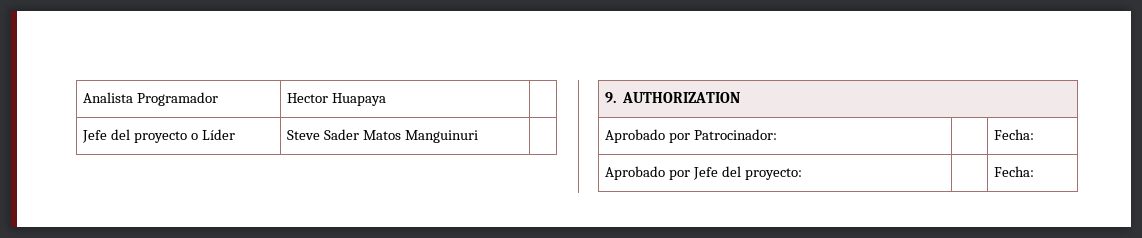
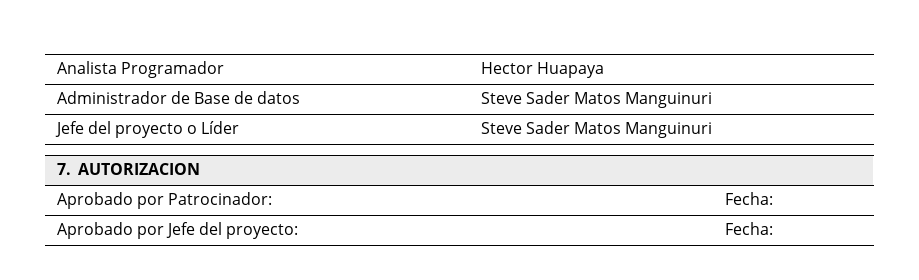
- Analista Programador | Hector Huapaya |
+ Analista Programador | Hector Huapaya
+ Administrador de Base de datos | Steve Sader Matos Manguinuri
- Jefe del proyecto o Líder | Steve Sader Matos Manguinuri |
- 9. AUTHORIZATION
+ Jefe del proyecto o Líder | Steve Sader Matos Manguinuri
+ 7. AUTORIZACION

